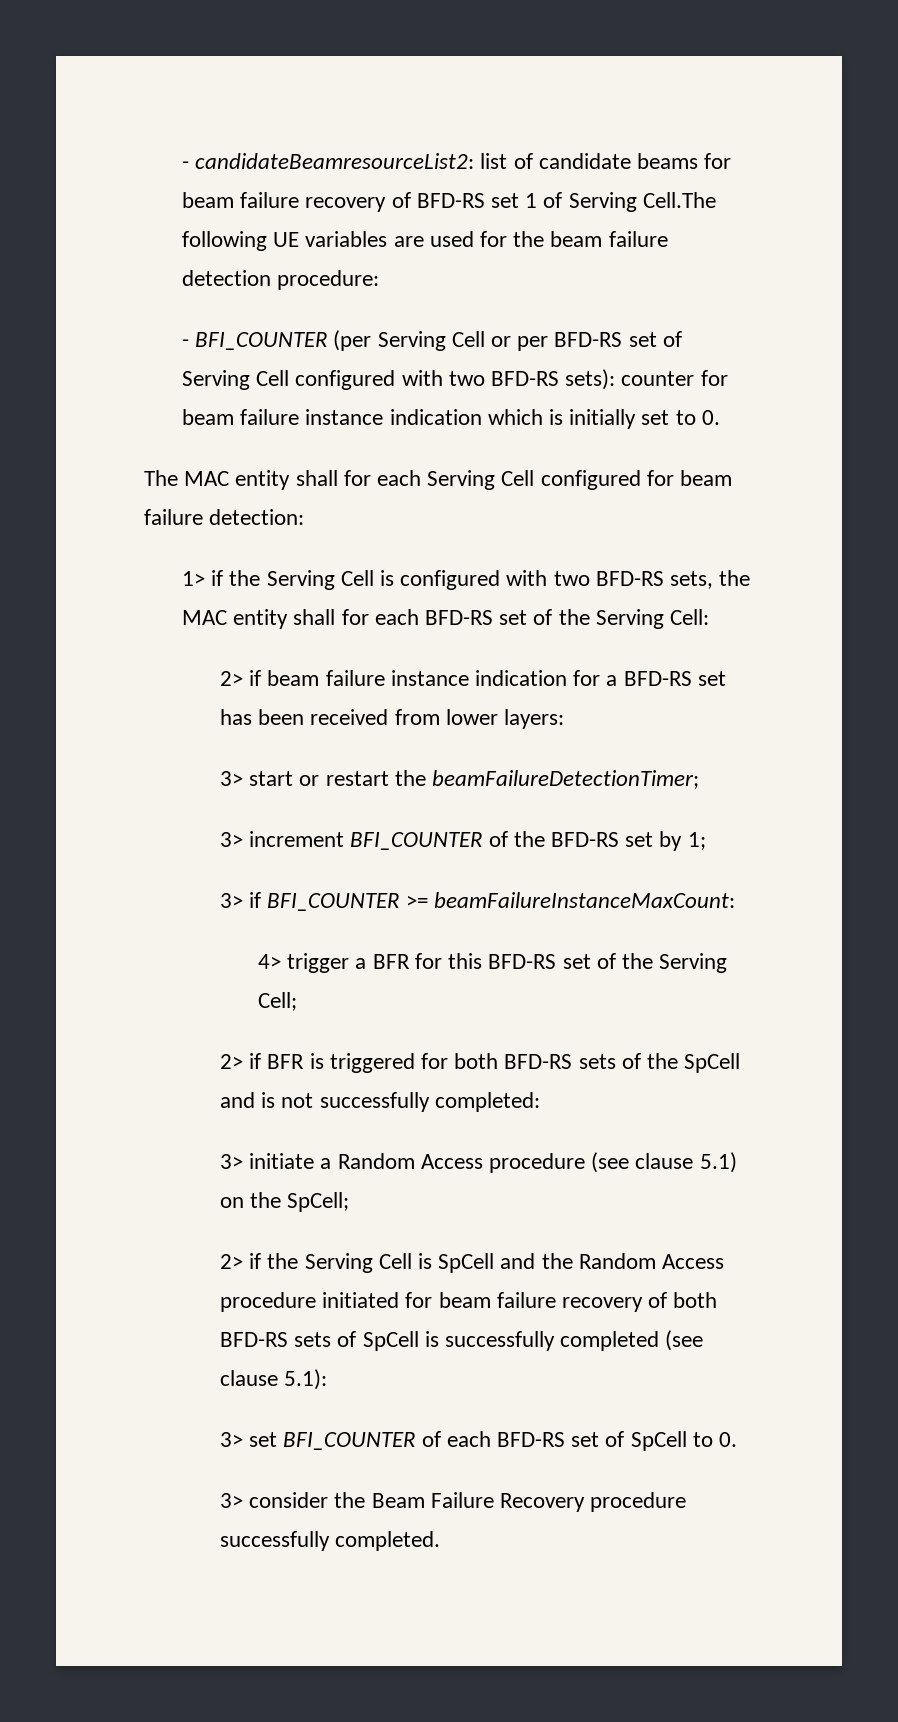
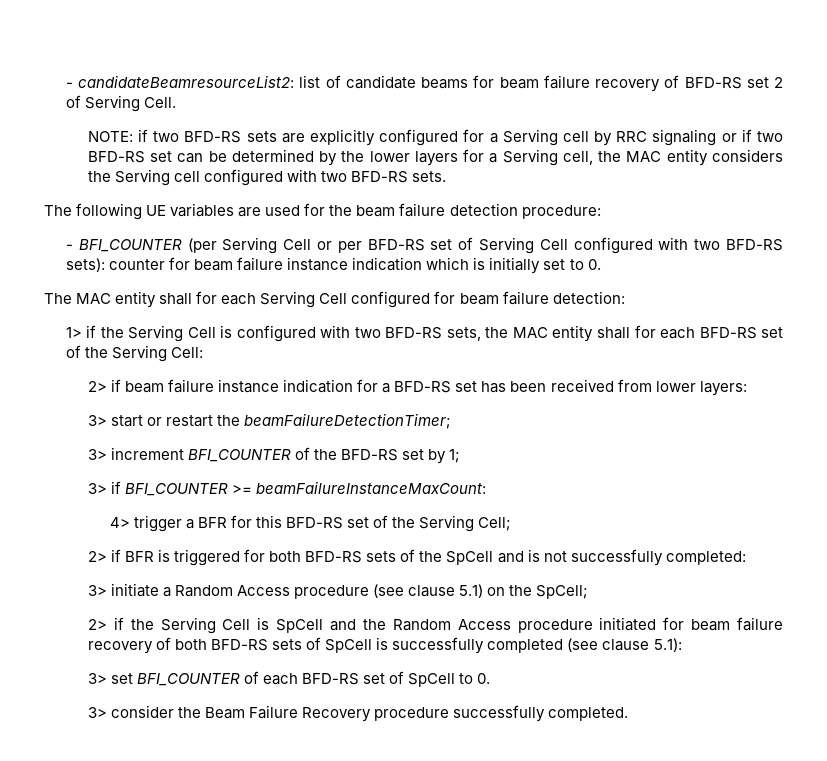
- - candidateBeamresourceList2: list of candidate beams for beam failure recovery of BFD-RS set 1 of Serving Cell.The following UE variables are used for the beam failure detection procedure:
+ - candidateBeamresourceList2: list of candidate beams for beam failure recovery of BFD-RS set 2 of Serving Cell.
+ NOTE: if two BFD-RS sets are explicitly configured for a Serving cell by RRC signaling or if two BFD-RS set can be determined by the lower layers for a Serving cell, the MAC entity considers the Serving cell configured with two BFD-RS sets.
+ The following UE variables are used for the beam failure detection procedure:

